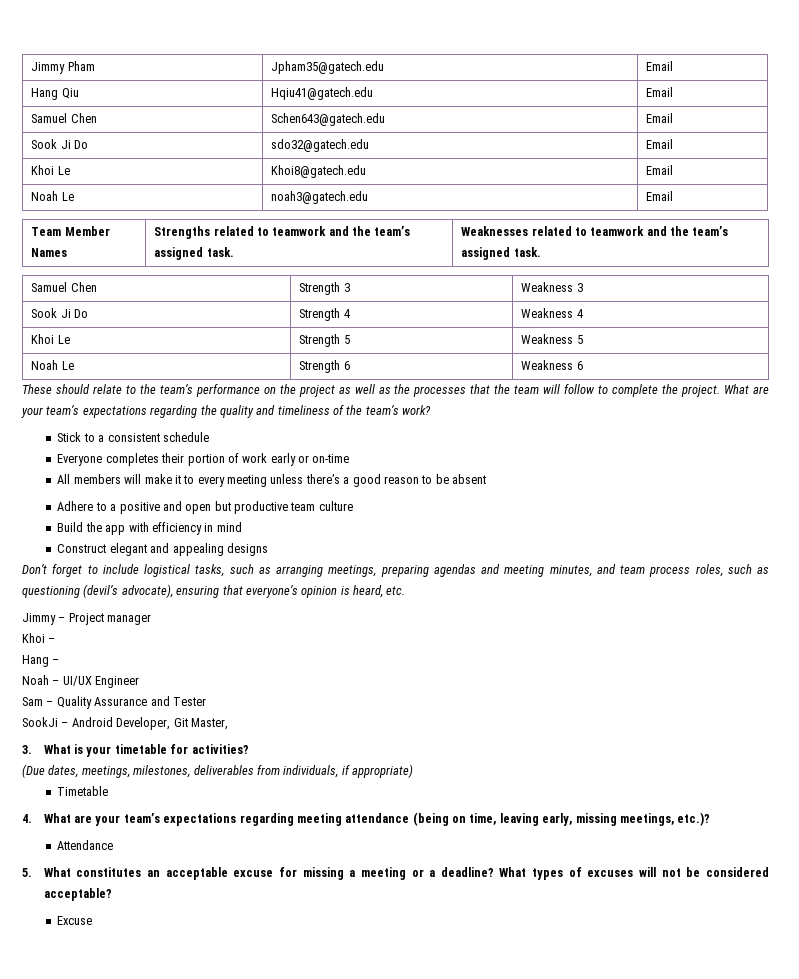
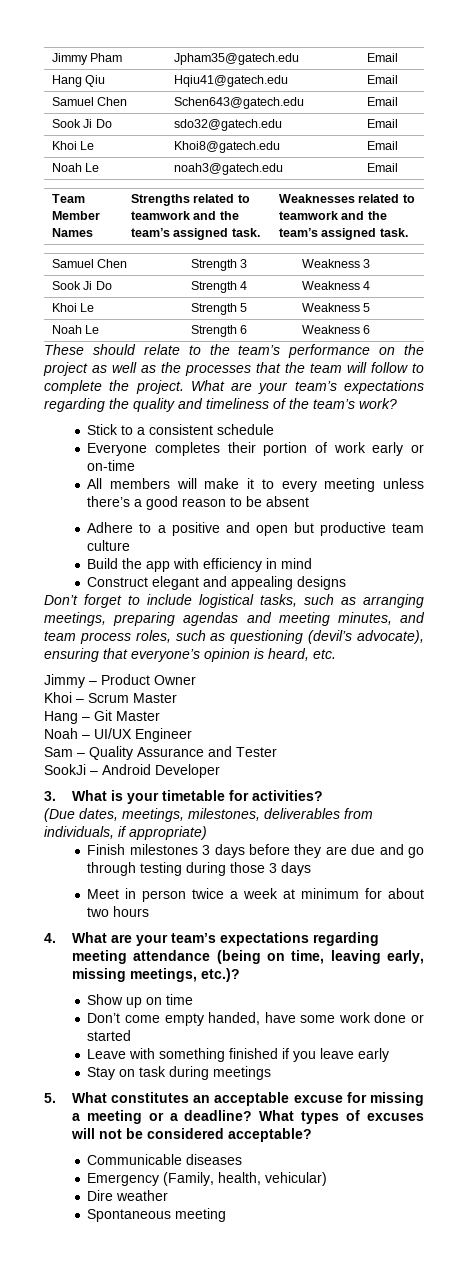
- Jimmy – Project manager
+ Jimmy – Product Owner
- Khoi –
+ Khoi – Scrum Master
- Hang –
+ Hang – Git Master
- SookJi – Android Developer, Git Master,
+ SookJi – Android Developer
- Timetable
+ Finish milestones 3 days before they are due and go through testing during those 3 days
+ Meet in person twice a week at minimum for about two hours
- Attendance
+ Show up on time
+ Don’t come empty handed, have some work done or started
+ Leave with something finished if you leave early
+ Stay on task during meetings
- Excuse
+ Communicable diseases
+ Emergency (Family, health, vehicular)
+ Dire weather
+ Spontaneous meeting

